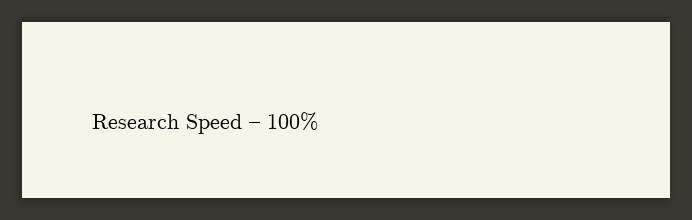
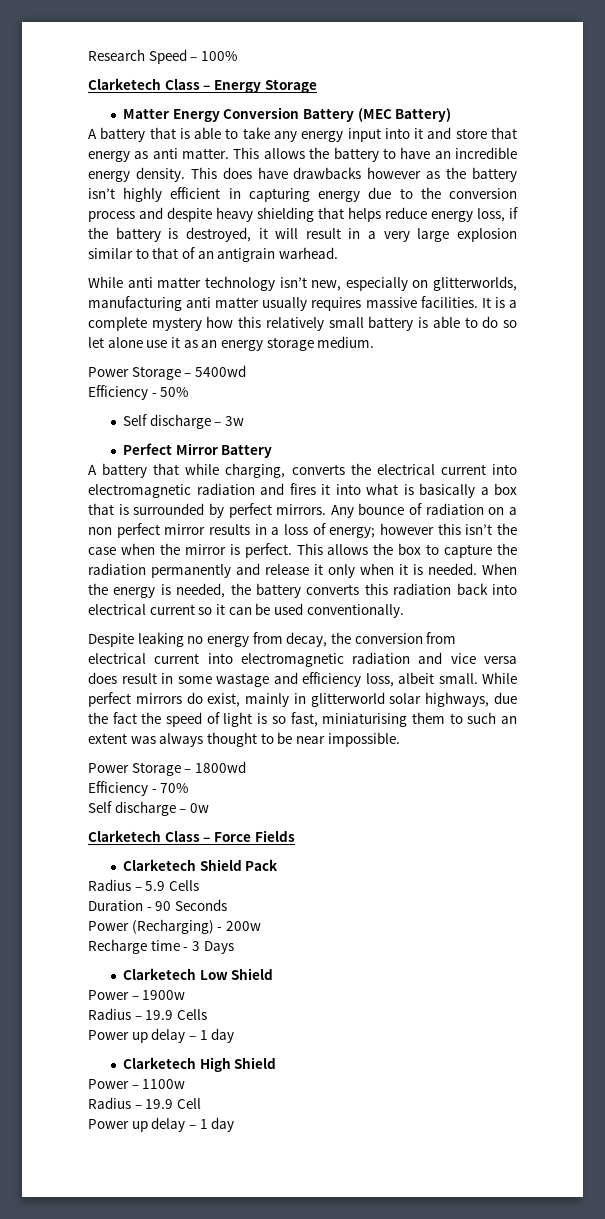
+ Clarketech Class – Energy Storage
+ Matter Energy Conversion Battery (MEC Battery)
+ A battery that is able to take any energy input into it and store that energy as anti matter. This allows the battery to have an incredible energy density. This does have drawbacks however as the battery isn’t highly efficient in capturing energy due to the conversion process and despite heavy shielding that helps reduce energy loss, if the battery is destroyed, it will result in a very large explosion similar to that of an antigrain warhead.
+ While anti matter technology isn’t new, especially on glitterworlds, manufacturing anti matter usually requires massive facilities. It is a complete mystery how this relatively small battery is able to do so let alone use it as an energy storage medium.
+ Power Storage – 5400wd
+ Efficiency - 50%
+ Self discharge – 3w
+ Perfect Mirror Battery
+ A battery that while charging, converts the electrical current into electromagnetic radiation and fires it into what is basically a box that is surrounded by perfect mirrors. Any bounce of radiation on a non perfect mirror results in a loss of energy; however this isn’t the case when the mirror is perfect. This allows the box to capture the radiation permanently and release it only when it is needed. When the energy is needed, the battery converts this radiation back into electrical current so it can be used conventionally.
+ Despite leaking no energy from decay, the conversion from electrical current into electromagnetic radiation and vice versa does result in some wastage and efficiency loss, albeit small. While perfect mirrors do exist, mainly in glitterworld solar highways, due the fact the speed of light is so fast, miniaturising them to such an extent was always thought to be near impossible.
+ Power Storage – 1800wd
+ Efficiency - 70%
+ Self discharge – 0w
+ Clarketech Class – Force Fields
+ Clarketech Shield Pack
+ Radius – 5.9 Cells
+ Duration - 90 Seconds
+ Power (Recharging) - 200w
+ Recharge time - 3 Days
+ Clarketech Low Shield
+ Power – 1900w
+ Radius – 19.9 Cells
+ Power up delay – 1 day
+ Clarketech High Shield
+ Power – 1100w
+ Radius – 19.9 Cell
+ Power up delay – 1 day

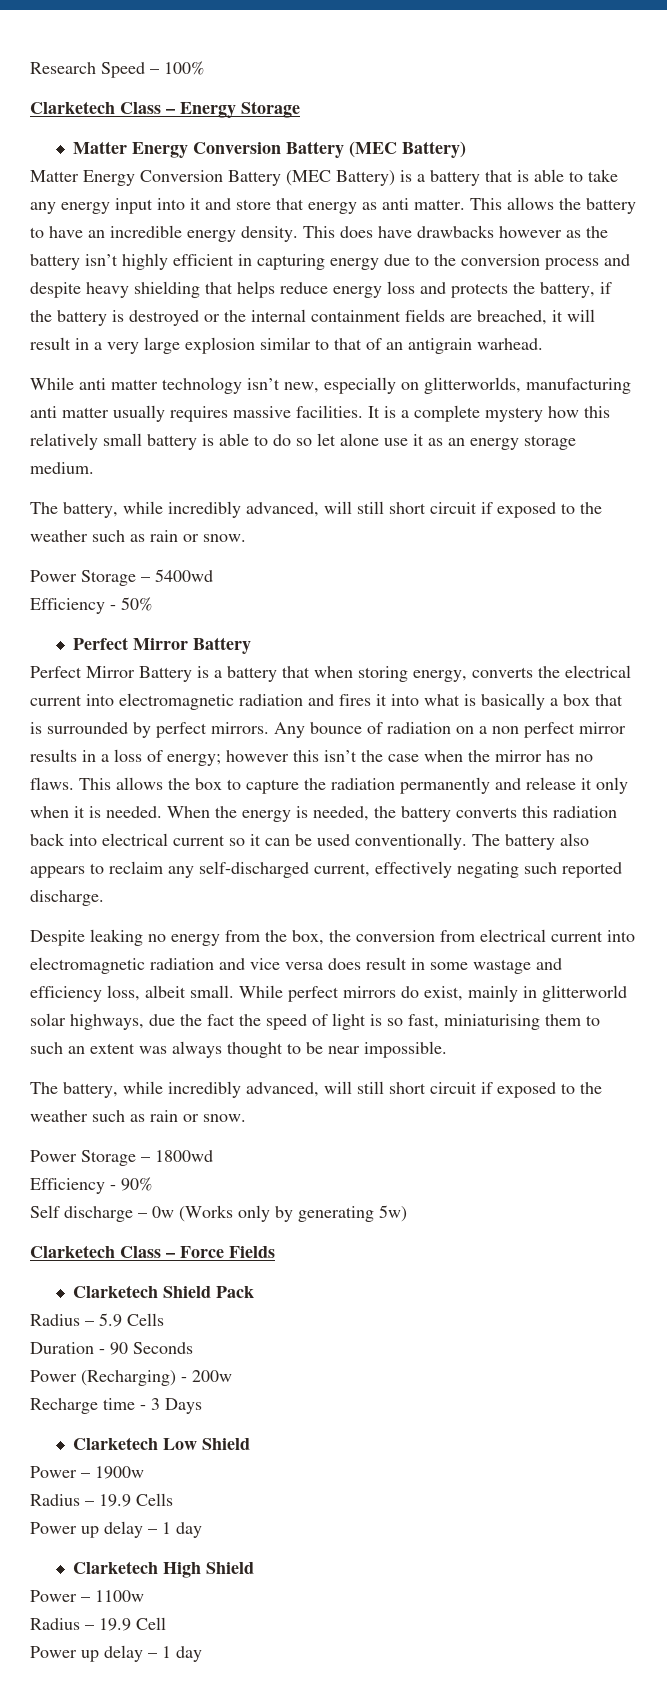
- A battery that is able to take any energy input into it and store that energy as anti matter.
+ Matter Energy Conversion Battery (MEC Battery) is a battery that is able to take any energy input into it and store that energy as anti matter.
- This does have drawbacks however as the battery isn’t highly efficient in capturing energy due to the conversion process and despite heavy shielding that helps reduce energy loss, if the battery is destroyed, it will result in a very large explosion similar to that of an antigrain warhead.
+ This does have drawbacks however as the battery isn’t highly efficient in capturing energy due to the conversion process and despite heavy shielding that helps reduce energy loss and protects the battery, if the battery is destroyed or the internal containment fields are breached, it will result in a very large explosion similar to that of an antigrain warhead.
  It is a complete mystery how this relatively small battery is able to do so let alone use it as an energy storage medium.
+ The battery, while incredibly advanced, will still short circuit if exposed to the weather such as rain or snow.
  Efficiency - 50%
- Self discharge – 3w
  Perfect Mirror Battery
- A battery that while charging, converts the electrical current into electromagnetic radiation and fires it into what is basically a box that is surrounded by perfect mirrors.
+ Perfect Mirror Battery is a battery that when storing energy, converts the electrical current into electromagnetic radiation and fires it into what is basically a box that is surrounded by perfect mirrors.
- Any bounce of radiation on a non perfect mirror results in a loss of energy; however this isn’t the case when the mirror is perfect.
+ Any bounce of radiation on a non perfect mirror results in a loss of energy; however this isn’t the case when the mirror has no flaws.
+ The battery also appears to reclaim any self-discharged current, effectively negating such reported discharge.
- Despite leaking no energy from decay, the conversion from electrical current into electromagnetic radiation and vice versa does result in some wastage and efficiency loss, albeit small.
+ Despite leaking no energy from the box, the conversion from electrical current into electromagnetic radiation and vice versa does result in some wastage and efficiency loss, albeit small.
  While perfect mirrors do exist, mainly in glitterworld solar highways, due the fact the speed of light is so fast, miniaturising them to such an extent was always thought to be near impossible.
+ The battery, while incredibly advanced, will still short circuit if exposed to the weather such as rain or snow.
- Efficiency - 70%
+ Efficiency - 90%
- Self discharge – 0w
+ Self discharge – 0w (Works only by generating 5w)

